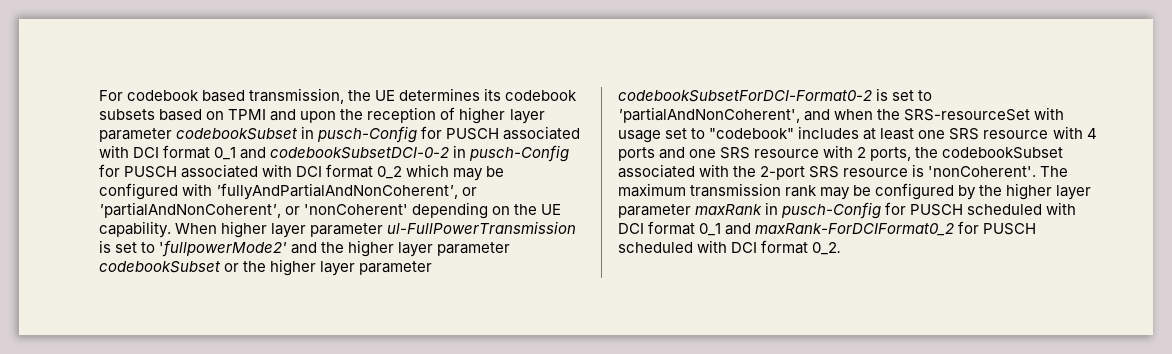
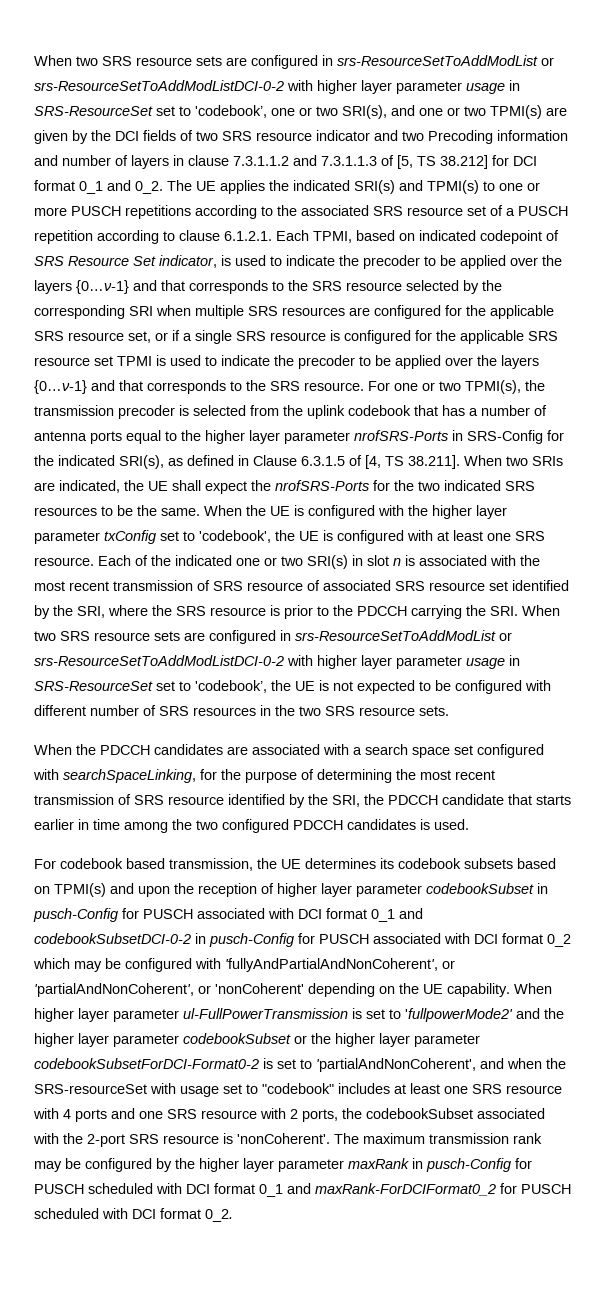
+ When two SRS resource sets are configured in srs-ResourceSetToAddModList or srs-ResourceSetToAddModListDCI-0-2 with higher layer parameter usage in SRS-ResourceSet set to 'codebook’, one or two SRI(s), and one or two TPMI(s) are given by the DCI fields of two SRS resource indicator and two Precoding information and number of layers in clause 7.3.1.1.2 and 7.3.1.1.3 of [5, TS 38.212] for DCI format 0_1 and 0_2. The UE applies the indicated SRI(s) and TPMI(s) to one or more PUSCH repetitions according to the associated SRS resource set of a PUSCH repetition according to clause 6.1.2.1. Each TPMI, based on indicated codepoint of SRS Resource Set indicator, is used to indicate the precoder to be applied over the layers {0…ν-1} and that corresponds to the SRS resource selected by the corresponding SRI when multiple SRS resources are configured for the applicable SRS resource set, or if a single SRS resource is configured for the applicable SRS resource set TPMI is used to indicate the precoder to be applied over the layers {0…ν-1} and that corresponds to the SRS resource. For one or two TPMI(s), the transmission precoder is selected from the uplink codebook that has a number of antenna ports equal to the higher layer parameter nrofSRS-Ports in SRS-Config for the indicated SRI(s), as defined in Clause 6.3.1.5 of [4, TS 38.211]. When two SRIs are indicated, the UE shall expect the nrofSRS-Ports for the two indicated SRS resources to be the same. When the UE is configured with the higher layer parameter txConfig set to 'codebook', the UE is configured with at least one SRS resource. Each of the indicated one or two SRI(s) in slot n is associated with the most recent transmission of SRS resource of associated SRS resource set identified by the SRI, where the SRS resource is prior to the PDCCH carrying the SRI. When two SRS resource sets are configured in srs-ResourceSetToAddModList or srs-ResourceSetToAddModListDCI-0-2 with higher layer parameter usage in SRS-ResourceSet set to 'codebook’, the UE is not expected to be configured with different number of SRS resources in the two SRS resource sets.
+ When the PDCCH candidates are associated with a search space set configured with searchSpaceLinking, for the purpose of determining the most recent transmission of SRS resource identified by the SRI, the PDCCH candidate that starts earlier in time among the two configured PDCCH candidates is used.
- For codebook based transmission, the UE determines its codebook subsets based on TPMI and upon the reception of higher layer parameter codebookSubset in pusch-Config for PUSCH associated with DCI format 0_1 and codebookSubsetDCI-0-2 in pusch-Config for PUSCH associated with DCI format 0_2 which may be configured with 'fullyAndPartialAndNonCoherent', or 'partialAndNonCoherent', or 'nonCoherent' depending on the UE capability.
+ For codebook based transmission, the UE determines its codebook subsets based on TPMI(s) and upon the reception of higher layer parameter codebookSubset in pusch-Config for PUSCH associated with DCI format 0_1 and codebookSubsetDCI-0-2 in pusch-Config for PUSCH associated with DCI format 0_2 which may be configured with 'fullyAndPartialAndNonCoherent', or 'partialAndNonCoherent', or 'nonCoherent' depending on the UE capability.

